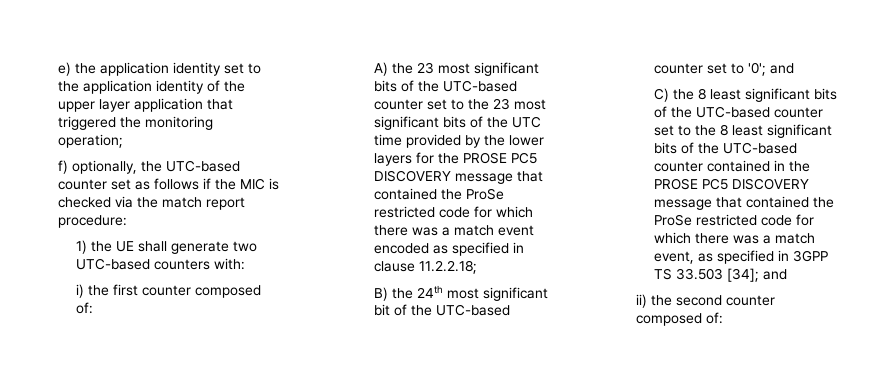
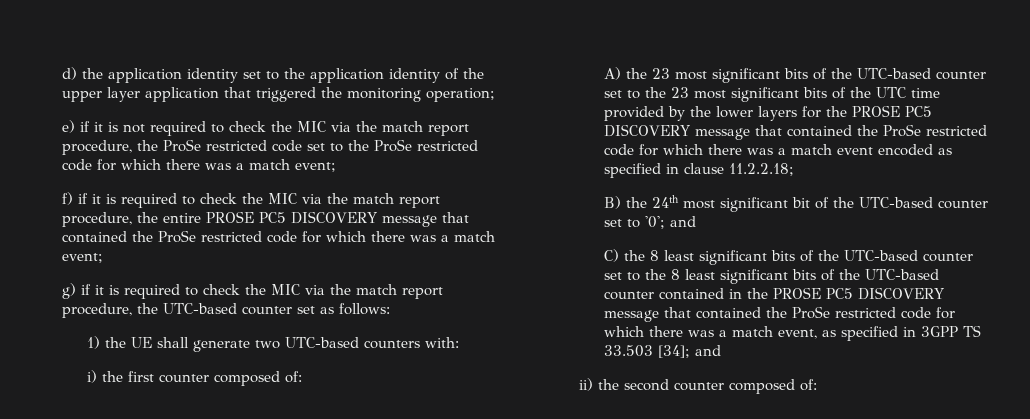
- e) the application identity set to the application identity of the upper layer application that triggered the monitoring operation;
+ d) the application identity set to the application identity of the upper layer application that triggered the monitoring operation;
- f) optionally, the UTC-based counter set as follows if the MIC is checked via the match report procedure:
+ e) if it is not required to check the MIC via the match report procedure, the ProSe restricted code set to the ProSe restricted code for which there was a match event;
+ f) if it is required to check the MIC via the match report procedure, the entire PROSE PC5 DISCOVERY message that contained the ProSe restricted code for which there was a match event;
+ g) if it is required to check the MIC via the match report procedure, the UTC-based counter set as follows:

